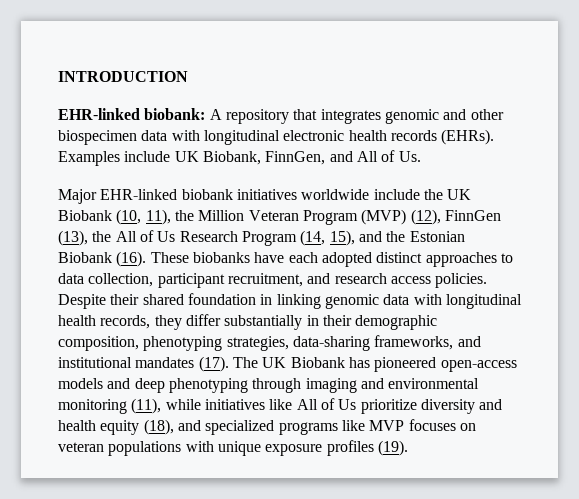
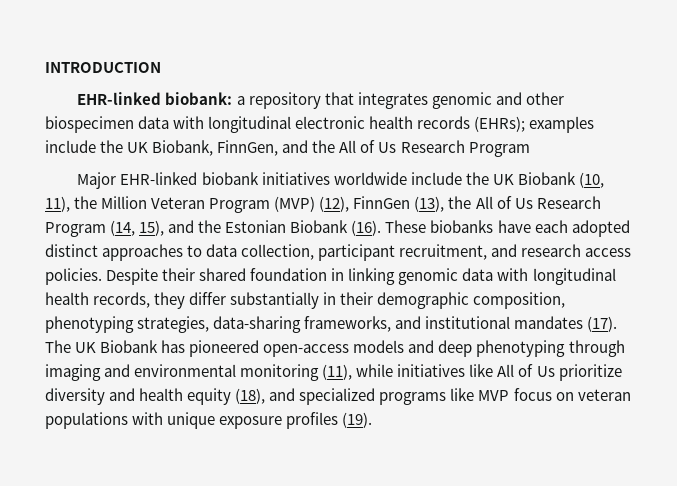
- EHR-linked biobank: A repository that integrates genomic and other biospecimen data with longitudinal electronic health records (EHRs). Examples include UK Biobank, FinnGen, and All of Us.
+ EHR-linked biobank: a repository that integrates genomic and other biospecimen data with longitudinal electronic health records (EHRs); examples include the UK Biobank, FinnGen, and the All of Us Research Program
- The UK Biobank has pioneered open-access models and deep phenotyping through imaging and environmental monitoring (11), while initiatives like All of Us prioritize diversity and health equity (18), and specialized programs like MVP focuses on veteran populations with unique exposure profiles (19).
+ The UK Biobank has pioneered open-access models and deep phenotyping through imaging and environmental monitoring (11), while initiatives like All of Us prioritize diversity and health equity (18), and specialized programs like MVP focus on veteran populations with unique exposure profiles (19).

